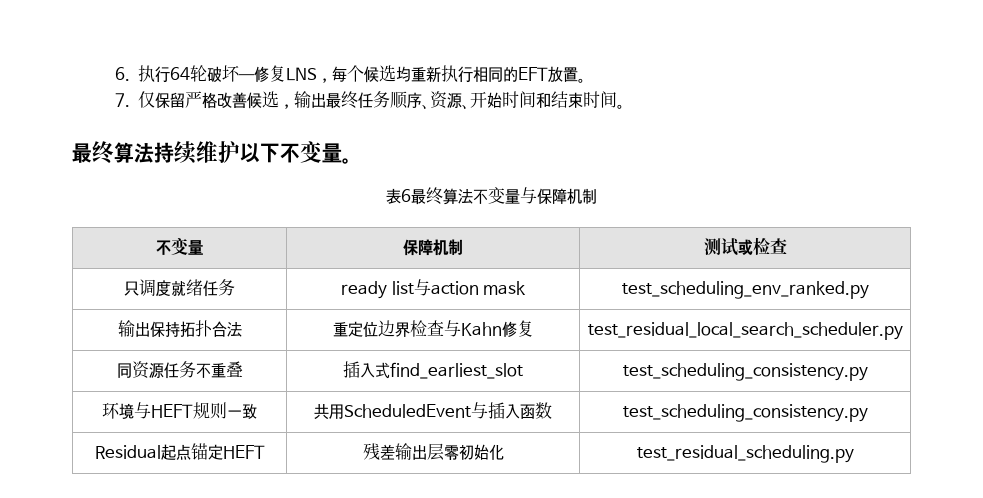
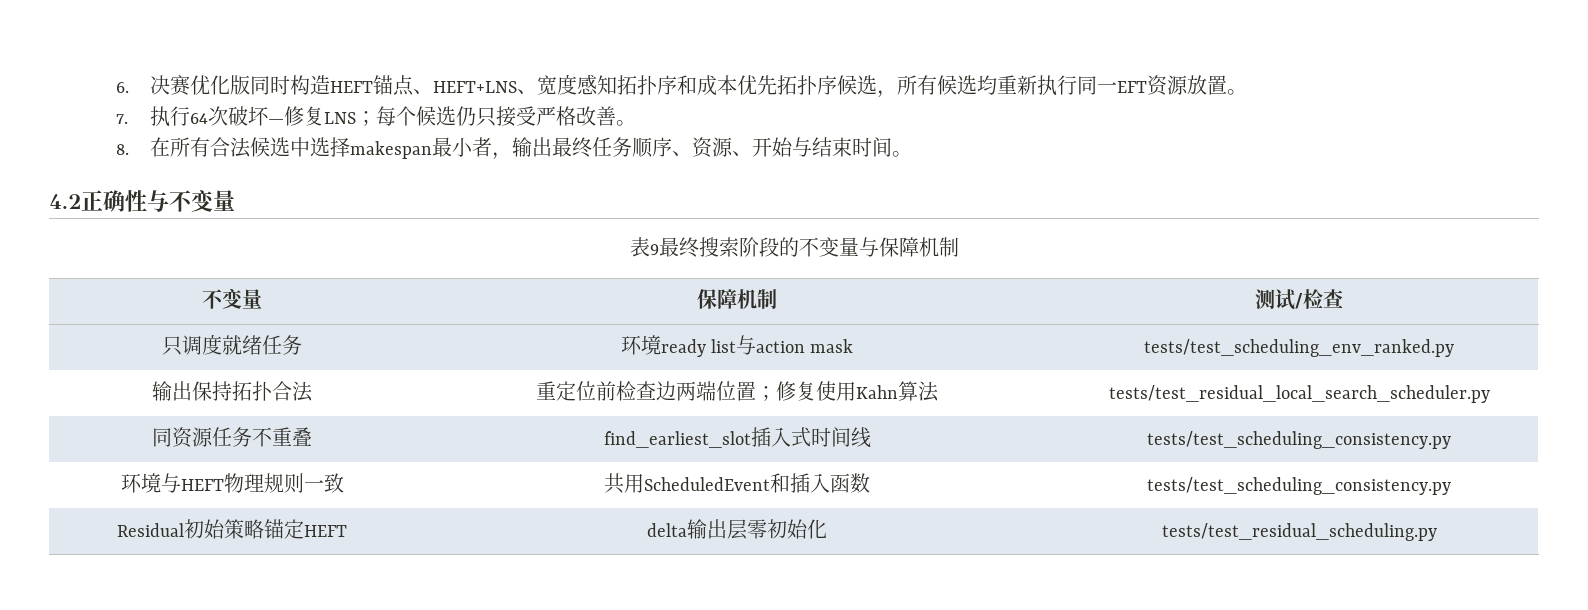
- 6.执行64轮破坏—修复LNS，每个候选均重新执行相同的EFT放置。
+ 6.决赛优化版同时构造HEFT锚点、HEFT+LNS、宽度感知拓扑序和成本优先拓扑序候选，所有候选均重新执行同一EFT资源放置。
- 7.仅保留严格改善候选，输出最终任务顺序、资源、开始时间和结束时间。
+ 7.执行64次破坏—修复LNS；每个候选仍只接受严格改善。
+ 8.在所有合法候选中选择makespan最小者，输出最终任务顺序、资源、开始与结束时间。
- 最终算法持续维护以下不变量。
+ 4.2正确性与不变量
- 表6最终算法不变量与保障机制
+ 表9最终搜索阶段的不变量与保障机制
- 不变量 | 保障机制 | 测试或检查
+ 不变量 | 保障机制 | 测试/检查
- 只调度就绪任务 | ready list与action mask | test_scheduling_env_ranked.py
+ 只调度就绪任务 | 环境ready list与action mask | tests/test_scheduling_env_ranked.py
- 输出保持拓扑合法 | 重定位边界检查与Kahn修复 | test_residual_local_search_scheduler.py
+ 输出保持拓扑合法 | 重定位前检查边两端位置；修复使用Kahn算法 | tests/test_residual_local_search_scheduler.py
- 同资源任务不重叠 | 插入式find_earliest_slot | test_scheduling_consistency.py
+ 同资源任务不重叠 | find_earliest_slot插入式时间线 | tests/test_scheduling_consistency.py
- 环境与HEFT规则一致 | 共用ScheduledEvent与插入函数 | test_scheduling_consistency.py
+ 环境与HEFT物理规则一致 | 共用ScheduledEvent和插入函数 | tests/test_scheduling_consistency.py
- Residual起点锚定HEFT | 残差输出层零初始化 | test_residual_scheduling.py
+ Residual初始策略锚定HEFT | delta输出层零初始化 | tests/test_residual_scheduling.py

